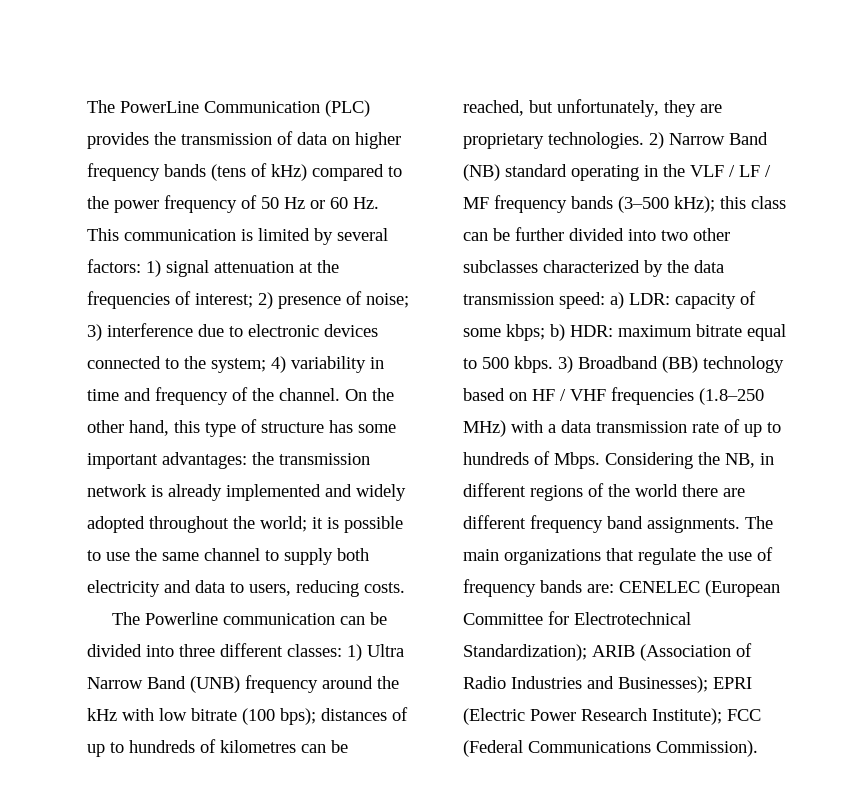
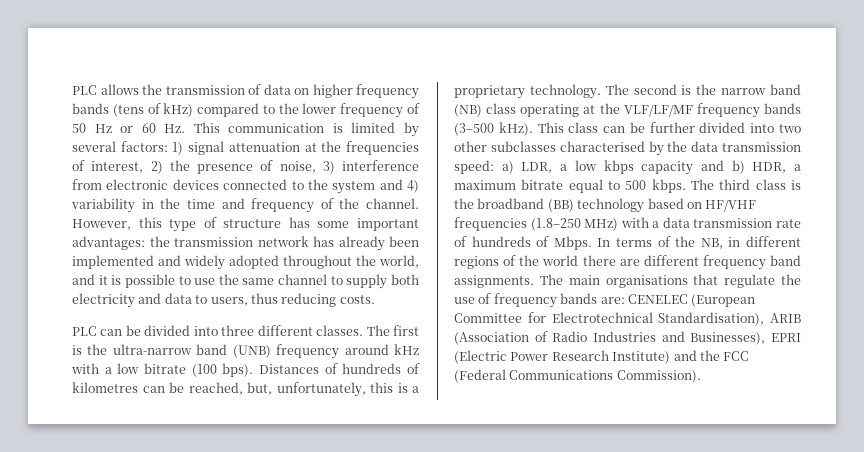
- The PowerLine Communication (PLC) provides the transmission of data on higher frequency bands (tens of kHz) compared to the power frequency of 50 Hz or 60 Hz. This communication is limited by several factors: 1) signal attenuation at the frequencies of interest; 2) presence of noise; 3) interference due to electronic devices connected to the system; 4) variability in time and frequency of the channel.
+ PLC allows the transmission of data on higher frequency bands (tens of kHz) compared to the lower frequency of 50 Hz or 60 Hz. This communication is limited by several factors: 1) signal attenuation at the frequencies of interest, 2) the presence of noise, 3) interference from electronic devices connected to the system and 4) variability in the time and frequency of the channel.
- On the other hand, this type of structure has some important advantages: the transmission network is already implemented and widely adopted throughout the world; it is possible to use the same channel to supply both electricity and data to users, reducing costs.
+ However, this type of structure has some important advantages: the transmission network has already been implemented and widely adopted throughout the world, and it is possible to use the same channel to supply both electricity and data to users, thus reducing costs.
- The Powerline communication can be divided into three different classes: 1) Ultra Narrow Band (UNB) frequency around the kHz with low bitrate (100 bps); distances of up to hundreds of kilometres can be reached, but unfortunately, they are proprietary technologies. 2) Narrow Band (NB) standard operating in the VLF / LF / MF frequency bands (3–500 kHz); this class can be further divided into two other subclasses characterized by the data transmission speed: a) LDR: capacity of some kbps; b) HDR: maximum bitrate equal to 500 kbps.
+ PLC can be divided into three different classes. The first is the ultra-narrow band (UNB) frequency around kHz with a low bitrate (100 bps). Distances of hundreds of kilometres can be reached, but, unfortunately, this is a proprietary technology. The second is the narrow band (NB) class operating at the VLF/LF/MF frequency bands (3–500 kHz). This class can be further divided into two other subclasses characterised by the data transmission speed: a) LDR, a low kbps capacity and b) HDR, a maximum bitrate equal to 500 kbps.
- 3) Broadband (BB) technology based on HF / VHF frequencies (1.8–250 MHz) with a data transmission rate of up to hundreds of Mbps.
+ The third class is the broadband (BB) technology based on HF/VHF frequencies (1.8–250 MHz) with a data transmission rate of hundreds of Mbps.
- Considering the NB, in different regions of the world there are different frequency band assignments.
+ In terms of the NB, in different regions of the world there are different frequency band assignments.
- The main organizations that regulate the use of frequency bands are: CENELEC (European Committee for Electrotechnical Standardization); ARIB (Association of Radio Industries and Businesses); EPRI (Electric Power Research Institute); FCC (Federal Communications Commission).
+ The main organisations that regulate the use of frequency bands are: CENELEC (European Committee for Electrotechnical Standardisation), ARIB (Association of Radio Industries and Businesses), EPRI (Electric Power Research Institute) and the FCC (Federal Communications Commission).

